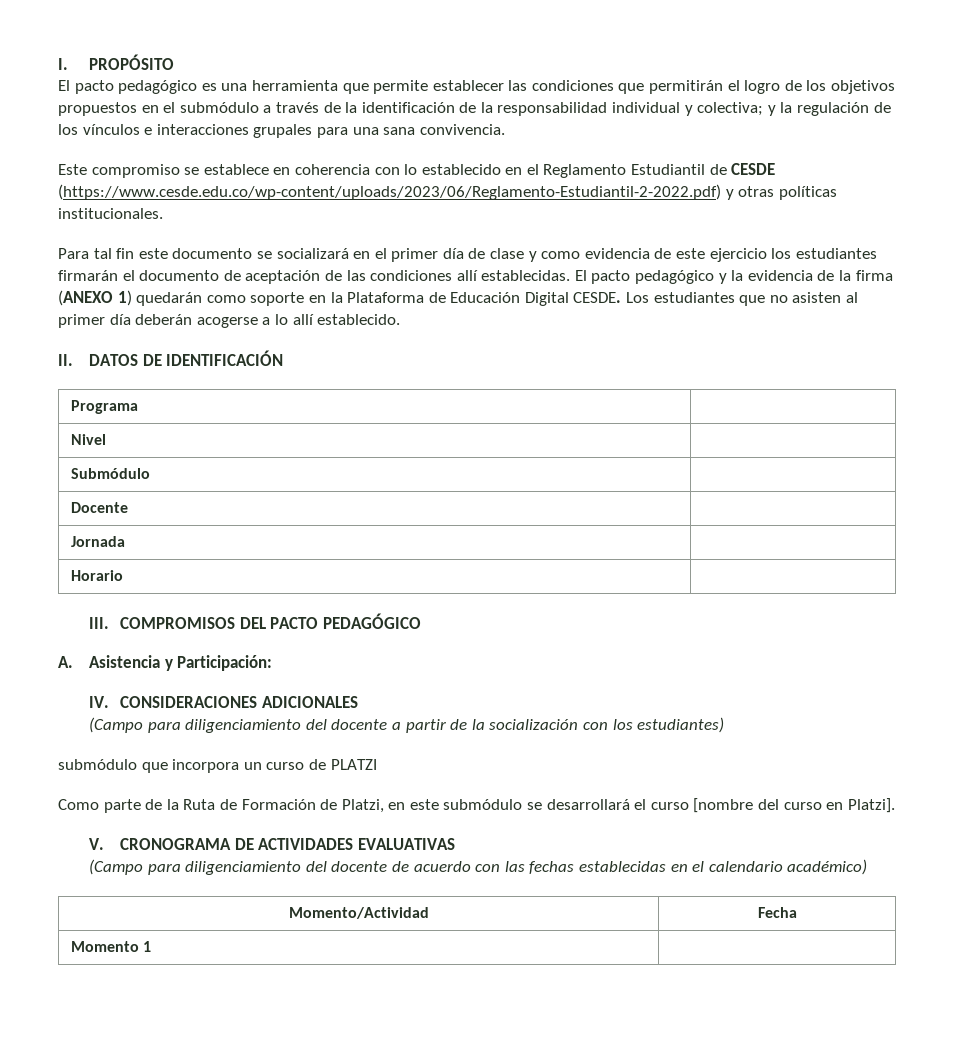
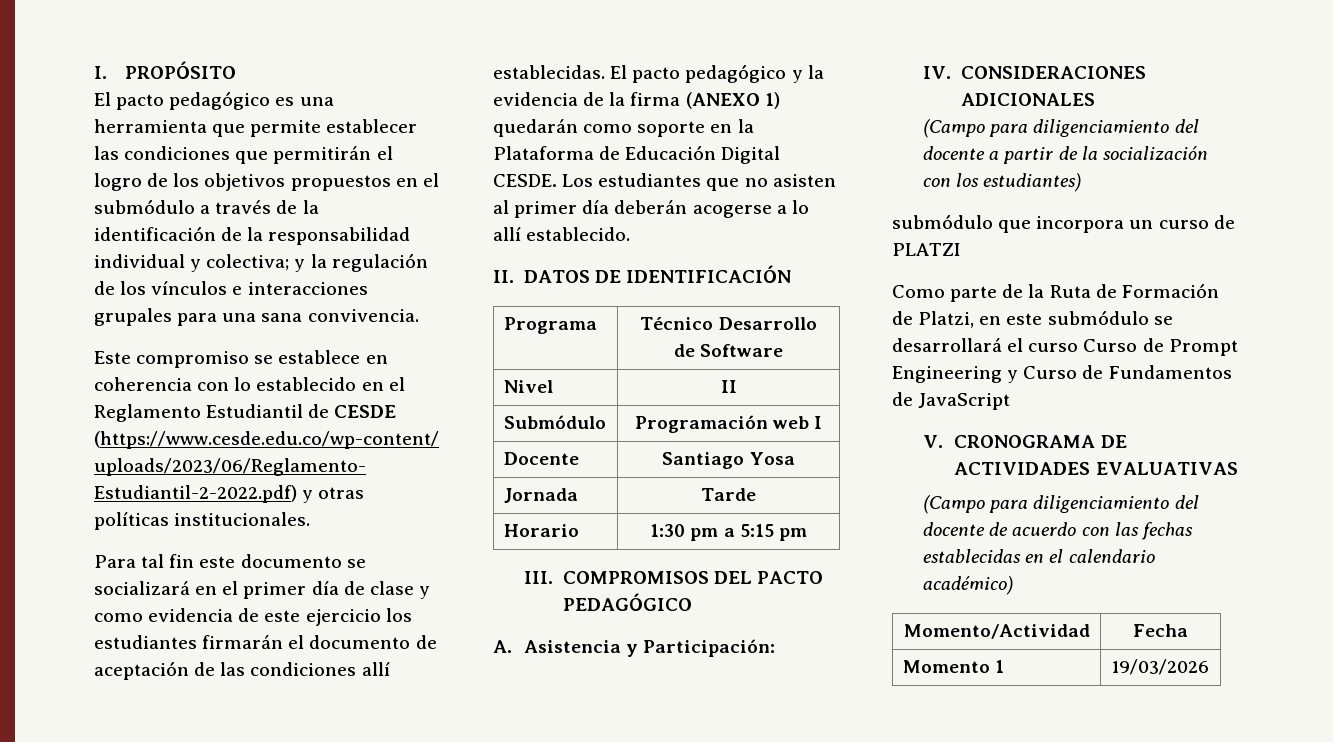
- Programa |
+ Programa | Técnico Desarrollo de Software
- Nivel |
+ Nivel | II
- Submódulo |
+ Submódulo | Programación web I
- Docente |
+ Docente | Santiago Yosa
- Jornada |
+ Jornada | Tarde
- Horario |
+ Horario | 1:30 pm a 5:15 pm
- Como parte de la Ruta de Formación de Platzi, en este submódulo se desarrollará el curso [nombre del curso en Platzi].
+ Como parte de la Ruta de Formación de Platzi, en este submódulo se desarrollará el curso Curso de Prompt Engineering y Curso de Fundamentos de JavaScript
- Momento 1 |
+ Momento 1 | 19/03/2026

